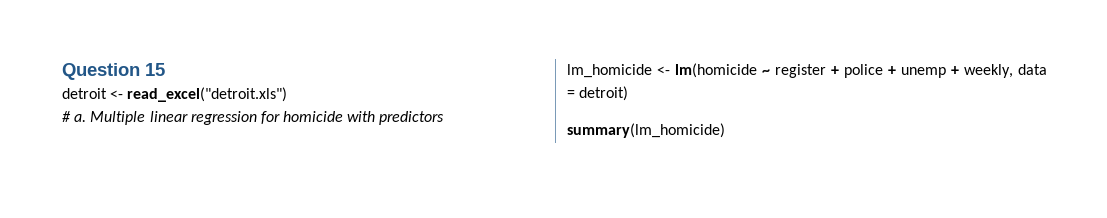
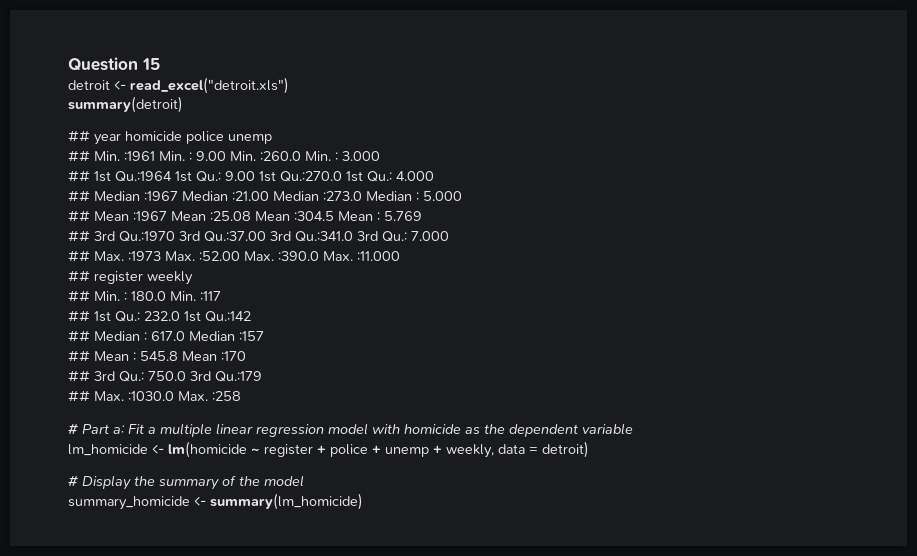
- # a. Multiple linear regression for homicide with predictors
+ summary(detroit)
+ ## year homicide police unemp
+ ## Min. :1961 Min. : 9.00 Min. :260.0 Min. : 3.000
+ ## 1st Qu.:1964 1st Qu.: 9.00 1st Qu.:270.0 1st Qu.: 4.000
+ ## Median :1967 Median :21.00 Median :273.0 Median : 5.000
+ ## Mean :1967 Mean :25.08 Mean :304.5 Mean : 5.769
+ ## 3rd Qu.:1970 3rd Qu.:37.00 3rd Qu.:341.0 3rd Qu.: 7.000
+ ## Max. :1973 Max. :52.00 Max. :390.0 Max. :11.000
+ ## register weekly
+ ## Min. : 180.0 Min. :117
+ ## 1st Qu.: 232.0 1st Qu.:142
+ ## Median : 617.0 Median :157
+ ## Mean : 545.8 Mean :170
+ ## 3rd Qu.: 750.0 3rd Qu.:179
+ ## Max. :1030.0 Max. :258
+ # Part a: Fit a multiple linear regression model with homicide as the dependent variable
- summary(lm_homicide)
+ # Display the summary of the model
+ summary_homicide <- summary(lm_homicide)

